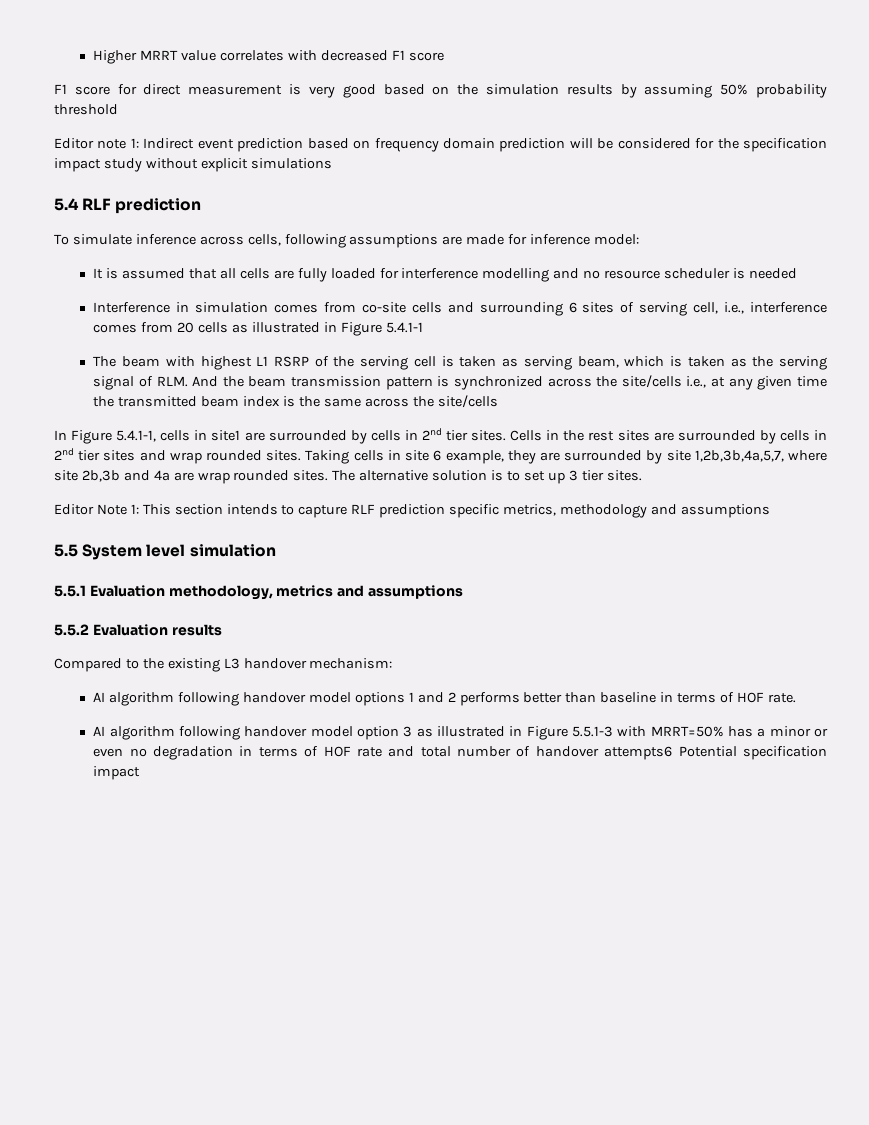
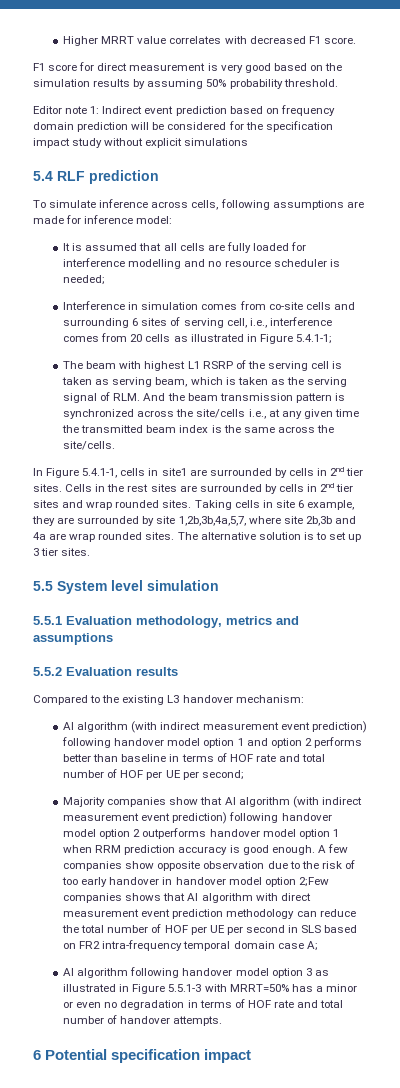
- Higher MRRT value correlates with decreased F1 score
+ Higher MRRT value correlates with decreased F1 score.
- F1 score for direct measurement is very good based on the simulation results by assuming 50% probability threshold
+ F1 score for direct measurement is very good based on the simulation results by assuming 50% probability threshold.
- It is assumed that all cells are fully loaded for interference modelling and no resource scheduler is needed
+ It is assumed that all cells are fully loaded for interference modelling and no resource scheduler is needed;
- Interference in simulation comes from co-site cells and surrounding 6 sites of serving cell, i.e., interference comes from 20 cells as illustrated in Figure 5.4.1-1
+ Interference in simulation comes from co-site cells and surrounding 6 sites of serving cell, i.e., interference comes from 20 cells as illustrated in Figure 5.4.1-1;
- The beam with highest L1 RSRP of the serving cell is taken as serving beam, which is taken as the serving signal of RLM. And the beam transmission pattern is synchronized across the site/cells i.e., at any given time the transmitted beam index is the same across the site/cells
+ The beam with highest L1 RSRP of the serving cell is taken as serving beam, which is taken as the serving signal of RLM. And the beam transmission pattern is synchronized across the site/cells i.e., at any given time the transmitted beam index is the same across the site/cells.
- Editor Note 1: This section intends to capture RLF prediction specific metrics, methodology and assumptions
- AI algorithm following handover model options 1 and 2 performs better than baseline in terms of HOF rate.
+ AI algorithm (with indirect measurement event prediction) following handover model option 1 and option 2 performs better than baseline in terms of HOF rate and total number of HOF per UE per second;
+ Majority companies show that AI algorithm (with indirect measurement event prediction) following handover model option 2 outperforms handover model option 1 when RRM prediction accuracy is good enough. A few companies show opposite observation due to the risk of too early handover in handover model option 2;Few companies shows that AI algorithm with direct measurement event prediction methodology can reduce the total number of HOF per UE per second in SLS based on FR2 intra-frequency temporal domain case A;
- AI algorithm following handover model option 3 as illustrated in Figure 5.5.1-3 with MRRT=50% has a minor or even no degradation in terms of HOF rate and total number of handover attempts6 Potential specification impact
+ AI algorithm following handover model option 3 as illustrated in Figure 5.5.1-3 with MRRT=50% has a minor or even no degradation in terms of HOF rate and total number of handover attempts.
+ 6 Potential specification impact

